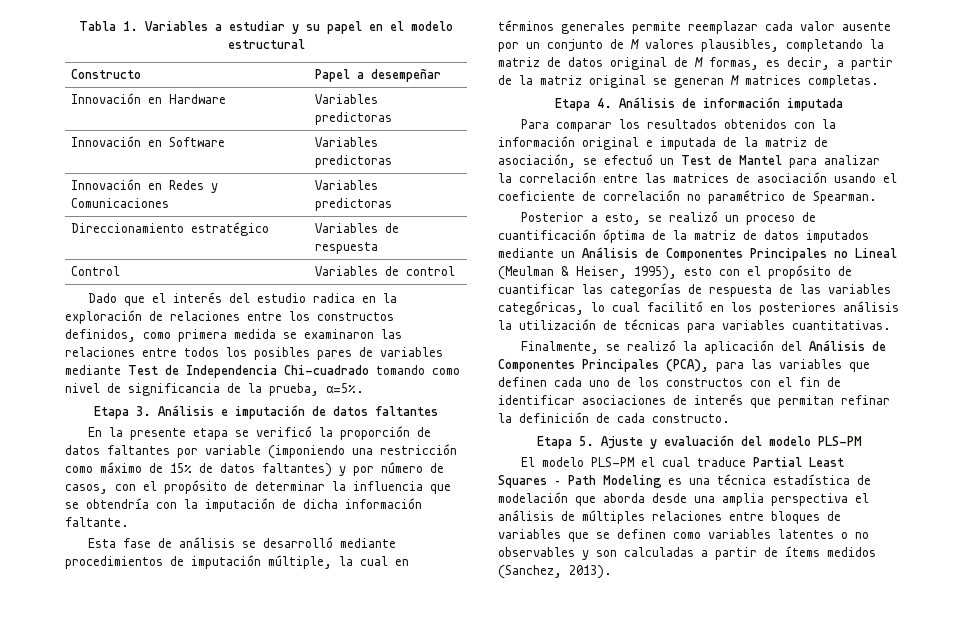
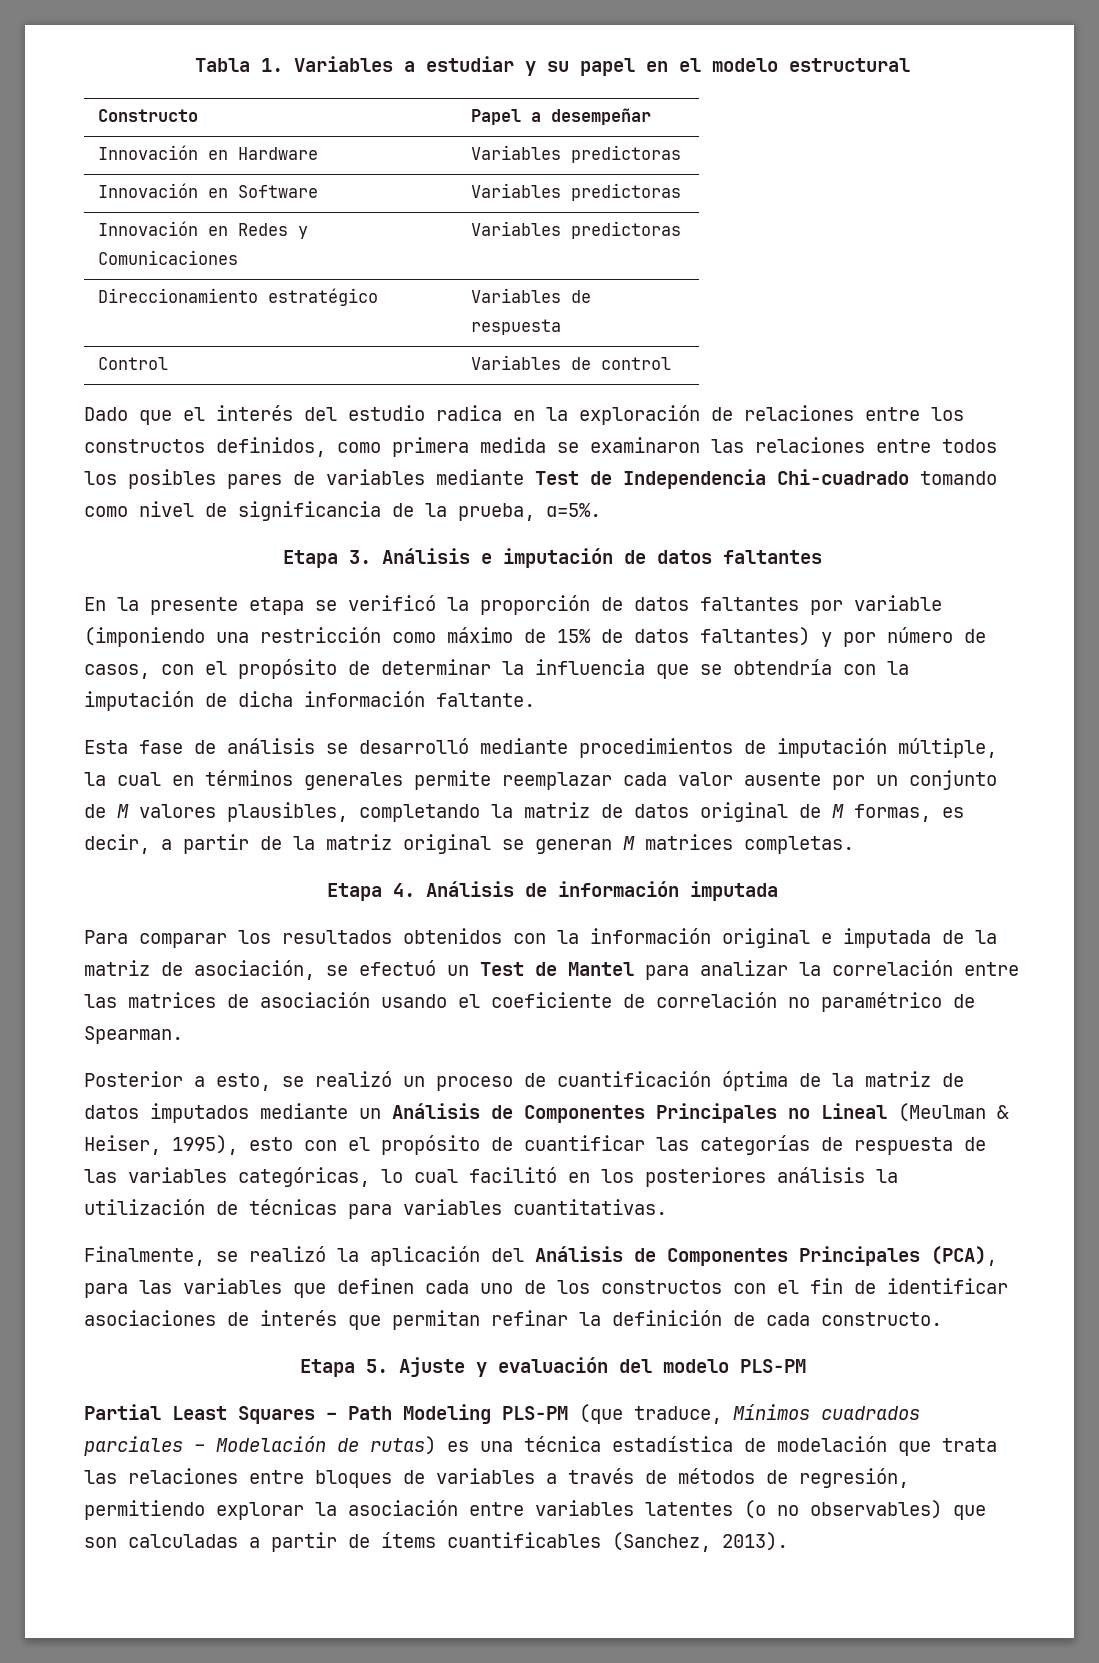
- El modelo PLS-PM el cual traduce Partial Least Squares – Path Modeling es una técnica estadística de modelación que aborda desde una amplia perspectiva el análisis de múltiples relaciones entre bloques de variables que se definen como variables latentes o no observables y son calculadas a partir de ítems medidos (Sanchez, 2013).
+ Partial Least Squares – Path Modeling PLS-PM (que traduce, Mínimos cuadrados parciales – Modelación de rutas) es una técnica estadística de modelación que trata las relaciones entre bloques de variables a través de métodos de regresión, permitiendo explorar la asociación entre variables latentes (o no observables) que son calculadas a partir de ítems cuantificables (Sanchez, 2013).

